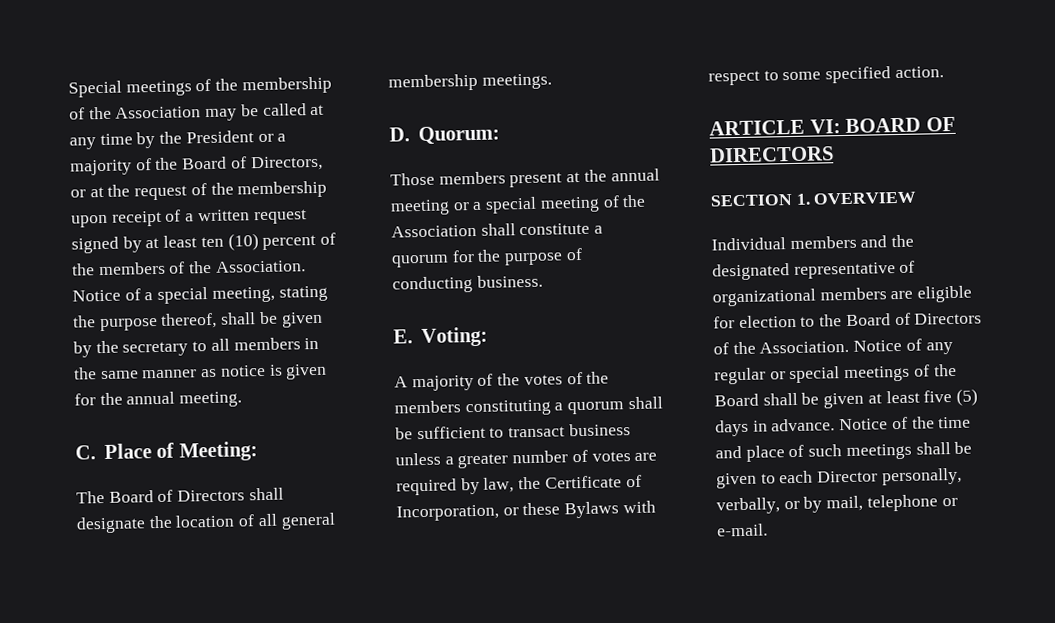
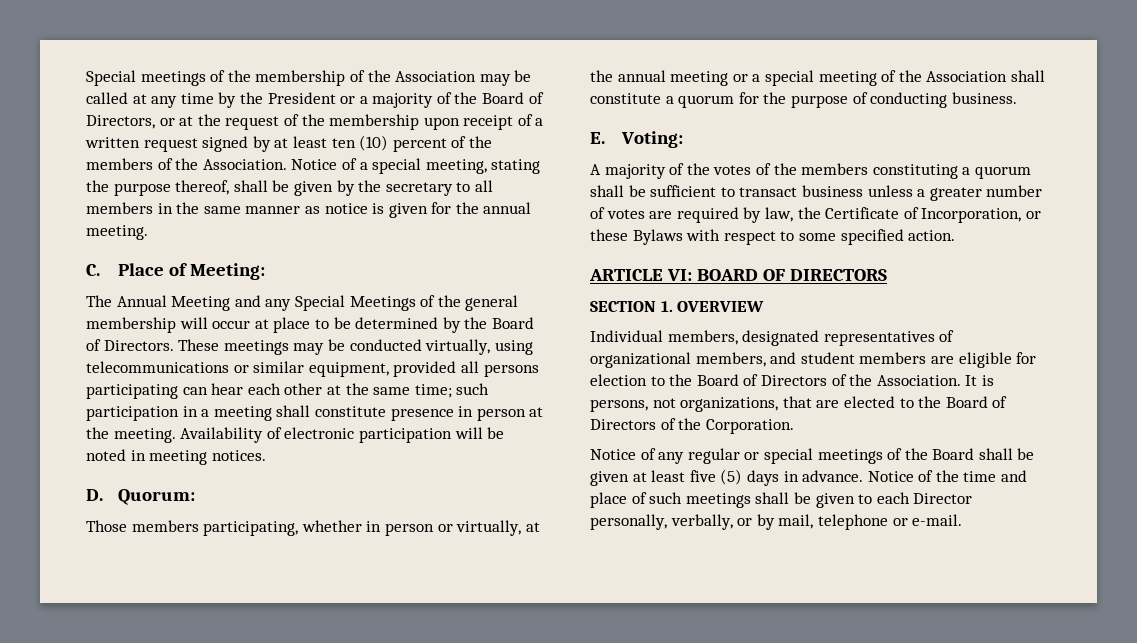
- The Board of Directors shall designate the location of all general membership meetings.
+ The Annual Meeting and any Special Meetings of the general membership will occur at place to be determined by the Board of Directors. These meetings may be conducted virtually, using telecommunications or similar equipment, provided all persons participating can hear each other at the same time; such participation in a meeting shall constitute presence in person at the meeting. Availability of electronic participation will be noted in meeting notices.
  D. Quorum:
- Those members present at the annual meeting or a special meeting of the Association shall constitute a quorum for the purpose of conducting business.
+ Those members participating, whether in person or virtually, at the annual meeting or a special meeting of the Association shall constitute a quorum for the purpose of conducting business.
- Individual members and the designated representative of organizational members are eligible for election to the Board of Directors of the Association. Notice of any regular or special meetings of the Board shall be given at least five (5) days in advance.
+ Individual members, designated representatives of organizational members, and student members are eligible for election to the Board of Directors of the Association. It is persons, not organizations, that are elected to the Board of Directors of the Corporation.
+ Notice of any regular or special meetings of the Board shall be given at least five (5) days in advance.

